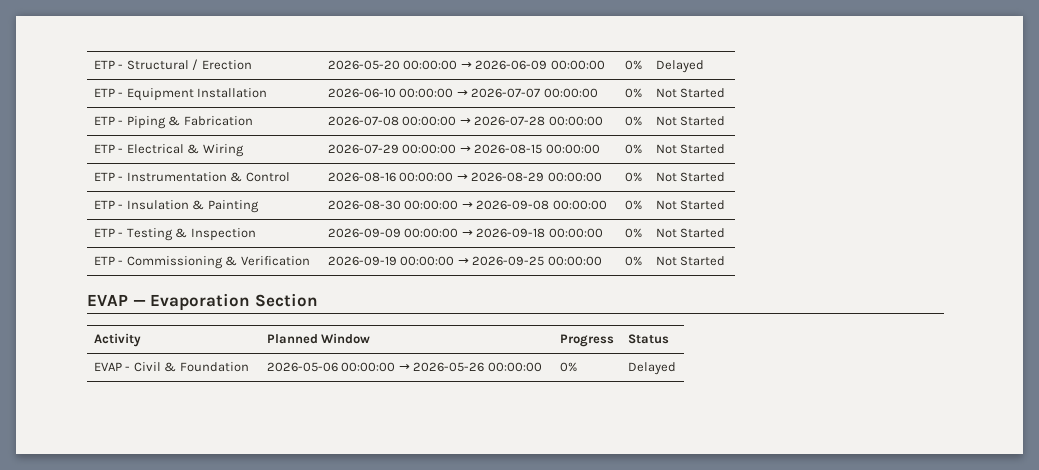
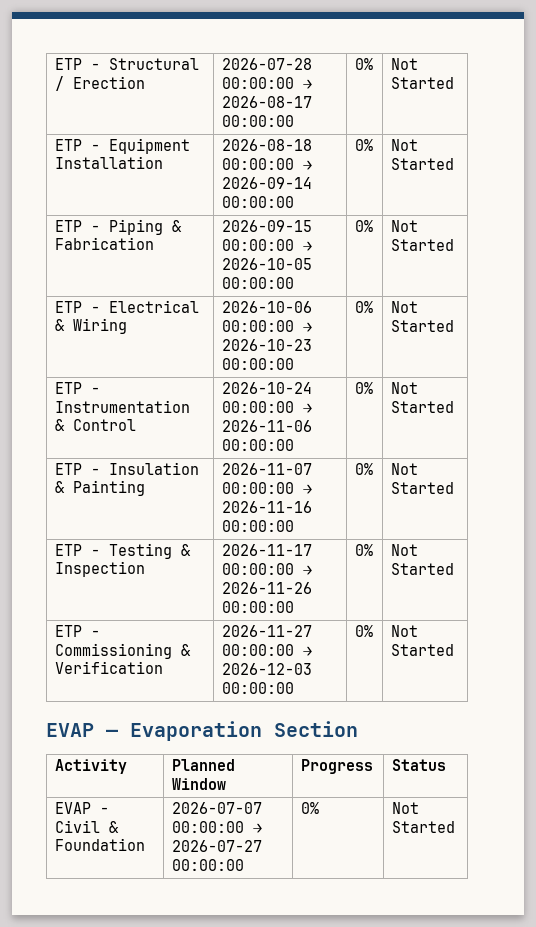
- ETP - Structural / Erection | 2026-05-20 00:00:00 → 2026-06-09 00:00:00 | 0% | Delayed
+ ETP - Structural / Erection | 2026-07-28 00:00:00 → 2026-08-17 00:00:00 | 0% | Not Started
- ETP - Equipment Installation | 2026-06-10 00:00:00 → 2026-07-07 00:00:00 | 0% | Not Started
+ ETP - Equipment Installation | 2026-08-18 00:00:00 → 2026-09-14 00:00:00 | 0% | Not Started
- ETP - Piping & Fabrication | 2026-07-08 00:00:00 → 2026-07-28 00:00:00 | 0% | Not Started
+ ETP - Piping & Fabrication | 2026-09-15 00:00:00 → 2026-10-05 00:00:00 | 0% | Not Started
- ETP - Electrical & Wiring | 2026-07-29 00:00:00 → 2026-08-15 00:00:00 | 0% | Not Started
+ ETP - Electrical & Wiring | 2026-10-06 00:00:00 → 2026-10-23 00:00:00 | 0% | Not Started
- ETP - Instrumentation & Control | 2026-08-16 00:00:00 → 2026-08-29 00:00:00 | 0% | Not Started
+ ETP - Instrumentation & Control | 2026-10-24 00:00:00 → 2026-11-06 00:00:00 | 0% | Not Started
- ETP - Insulation & Painting | 2026-08-30 00:00:00 → 2026-09-08 00:00:00 | 0% | Not Started
+ ETP - Insulation & Painting | 2026-11-07 00:00:00 → 2026-11-16 00:00:00 | 0% | Not Started
- ETP - Testing & Inspection | 2026-09-09 00:00:00 → 2026-09-18 00:00:00 | 0% | Not Started
+ ETP - Testing & Inspection | 2026-11-17 00:00:00 → 2026-11-26 00:00:00 | 0% | Not Started
- ETP - Commissioning & Verification | 2026-09-19 00:00:00 → 2026-09-25 00:00:00 | 0% | Not Started
+ ETP - Commissioning & Verification | 2026-11-27 00:00:00 → 2026-12-03 00:00:00 | 0% | Not Started
- EVAP - Civil & Foundation | 2026-05-06 00:00:00 → 2026-05-26 00:00:00 | 0% | Delayed
+ EVAP - Civil & Foundation | 2026-07-07 00:00:00 → 2026-07-27 00:00:00 | 0% | Not Started

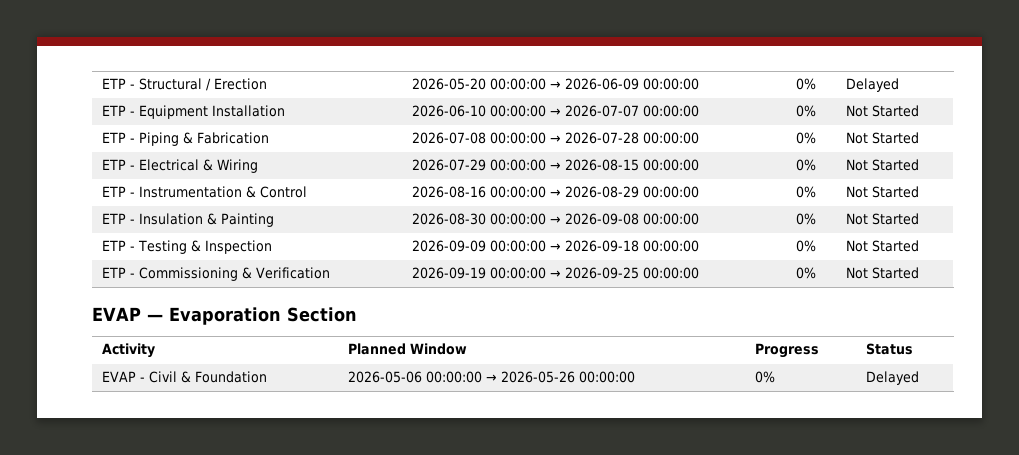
- ETP - Structural / Erection | 2026-07-28 00:00:00 → 2026-08-17 00:00:00 | 0% | Not Started
+ ETP - Structural / Erection | 2026-05-20 00:00:00 → 2026-06-09 00:00:00 | 0% | Delayed
- ETP - Equipment Installation | 2026-08-18 00:00:00 → 2026-09-14 00:00:00 | 0% | Not Started
+ ETP - Equipment Installation | 2026-06-10 00:00:00 → 2026-07-07 00:00:00 | 0% | Not Started
- ETP - Piping & Fabrication | 2026-09-15 00:00:00 → 2026-10-05 00:00:00 | 0% | Not Started
+ ETP - Piping & Fabrication | 2026-07-08 00:00:00 → 2026-07-28 00:00:00 | 0% | Not Started
- ETP - Electrical & Wiring | 2026-10-06 00:00:00 → 2026-10-23 00:00:00 | 0% | Not Started
+ ETP - Electrical & Wiring | 2026-07-29 00:00:00 → 2026-08-15 00:00:00 | 0% | Not Started
- ETP - Instrumentation & Control | 2026-10-24 00:00:00 → 2026-11-06 00:00:00 | 0% | Not Started
+ ETP - Instrumentation & Control | 2026-08-16 00:00:00 → 2026-08-29 00:00:00 | 0% | Not Started
- ETP - Insulation & Painting | 2026-11-07 00:00:00 → 2026-11-16 00:00:00 | 0% | Not Started
+ ETP - Insulation & Painting | 2026-08-30 00:00:00 → 2026-09-08 00:00:00 | 0% | Not Started
- ETP - Testing & Inspection | 2026-11-17 00:00:00 → 2026-11-26 00:00:00 | 0% | Not Started
+ ETP - Testing & Inspection | 2026-09-09 00:00:00 → 2026-09-18 00:00:00 | 0% | Not Started
- ETP - Commissioning & Verification | 2026-11-27 00:00:00 → 2026-12-03 00:00:00 | 0% | Not Started
+ ETP - Commissioning & Verification | 2026-09-19 00:00:00 → 2026-09-25 00:00:00 | 0% | Not Started
- EVAP - Civil & Foundation | 2026-07-07 00:00:00 → 2026-07-27 00:00:00 | 0% | Not Started
+ EVAP - Civil & Foundation | 2026-05-06 00:00:00 → 2026-05-26 00:00:00 | 0% | Delayed

